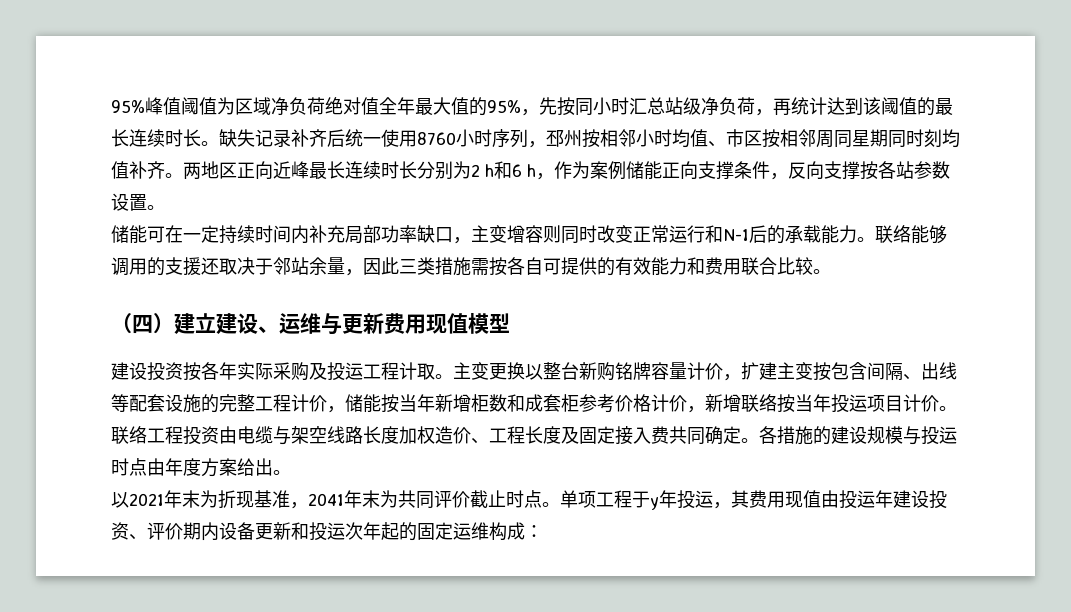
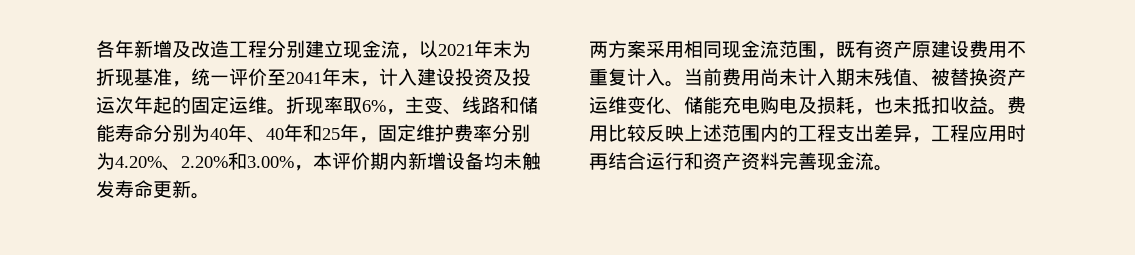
- 95%峰值阈值为区域净负荷绝对值全年最大值的95%，先按同小时汇总站级净负荷，再统计达到该阈值的最长连续时长。缺失记录补齐后统一使用8760小时序列，邳州按相邻小时均值、市区按相邻周同星期同时刻均值补齐。两地区正向近峰最长连续时长分别为2 h和6 h，作为案例储能正向支撑条件，反向支撑按各站参数设置。
- 储能可在一定持续时间内补充局部功率缺口，主变增容则同时改变正常运行和N-1后的承载能力。联络能够调用的支援还取决于邻站余量，因此三类措施需按各自可提供的有效能力和费用联合比较。
- （四）建立建设、运维与更新费用现值模型
- 建设投资按各年实际采购及投运工程计取。主变更换以整台新购铭牌容量计价，扩建主变按包含间隔、出线等配套设施的完整工程计价，储能按当年新增柜数和成套柜参考价格计价，新增联络按当年投运项目计价。联络工程投资由电缆与架空线路长度加权造价、工程长度及固定接入费共同确定。各措施的建设规模与投运时点由年度方案给出。
- 以2021年末为折现基准，2041年末为共同评价截止时点。单项工程于y年投运，其费用现值由投运年建设投资、评价期内设备更新和投运次年起的固定运维构成：
+ 各年新增及改造工程分别建立现金流，以2021年末为折现基准，统一评价至2041年末，计入建设投资及投运次年起的固定运维。折现率取6%，主变、线路和储能寿命分别为40年、40年和25年，固定维护费率分别为4.20%、2.20%和3.00%，本评价期内新增设备均未触发寿命更新。
+ 两方案采用相同现金流范围，既有资产原建设费用不重复计入。当前费用尚未计入期末残值、被替换资产运维变化、储能充电购电及损耗，也未抵扣收益。费用比较反映上述范围内的工程支出差异，工程应用时再结合运行和资产资料完善现金流。

